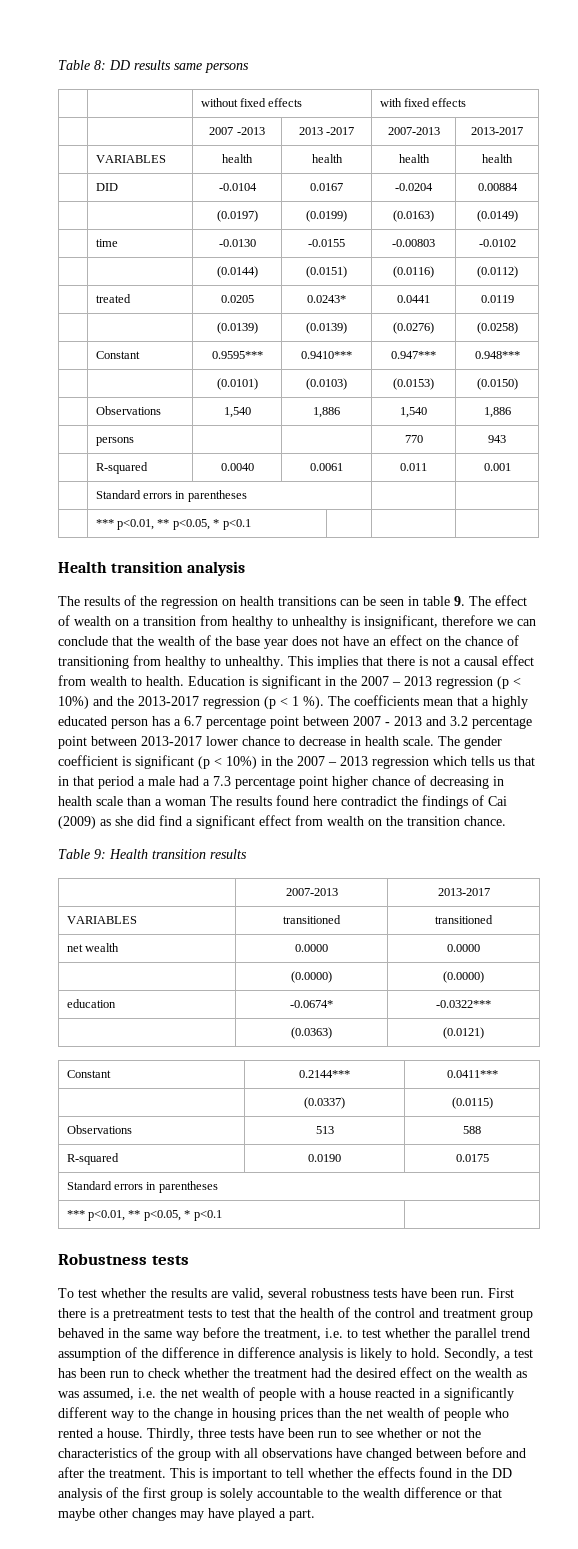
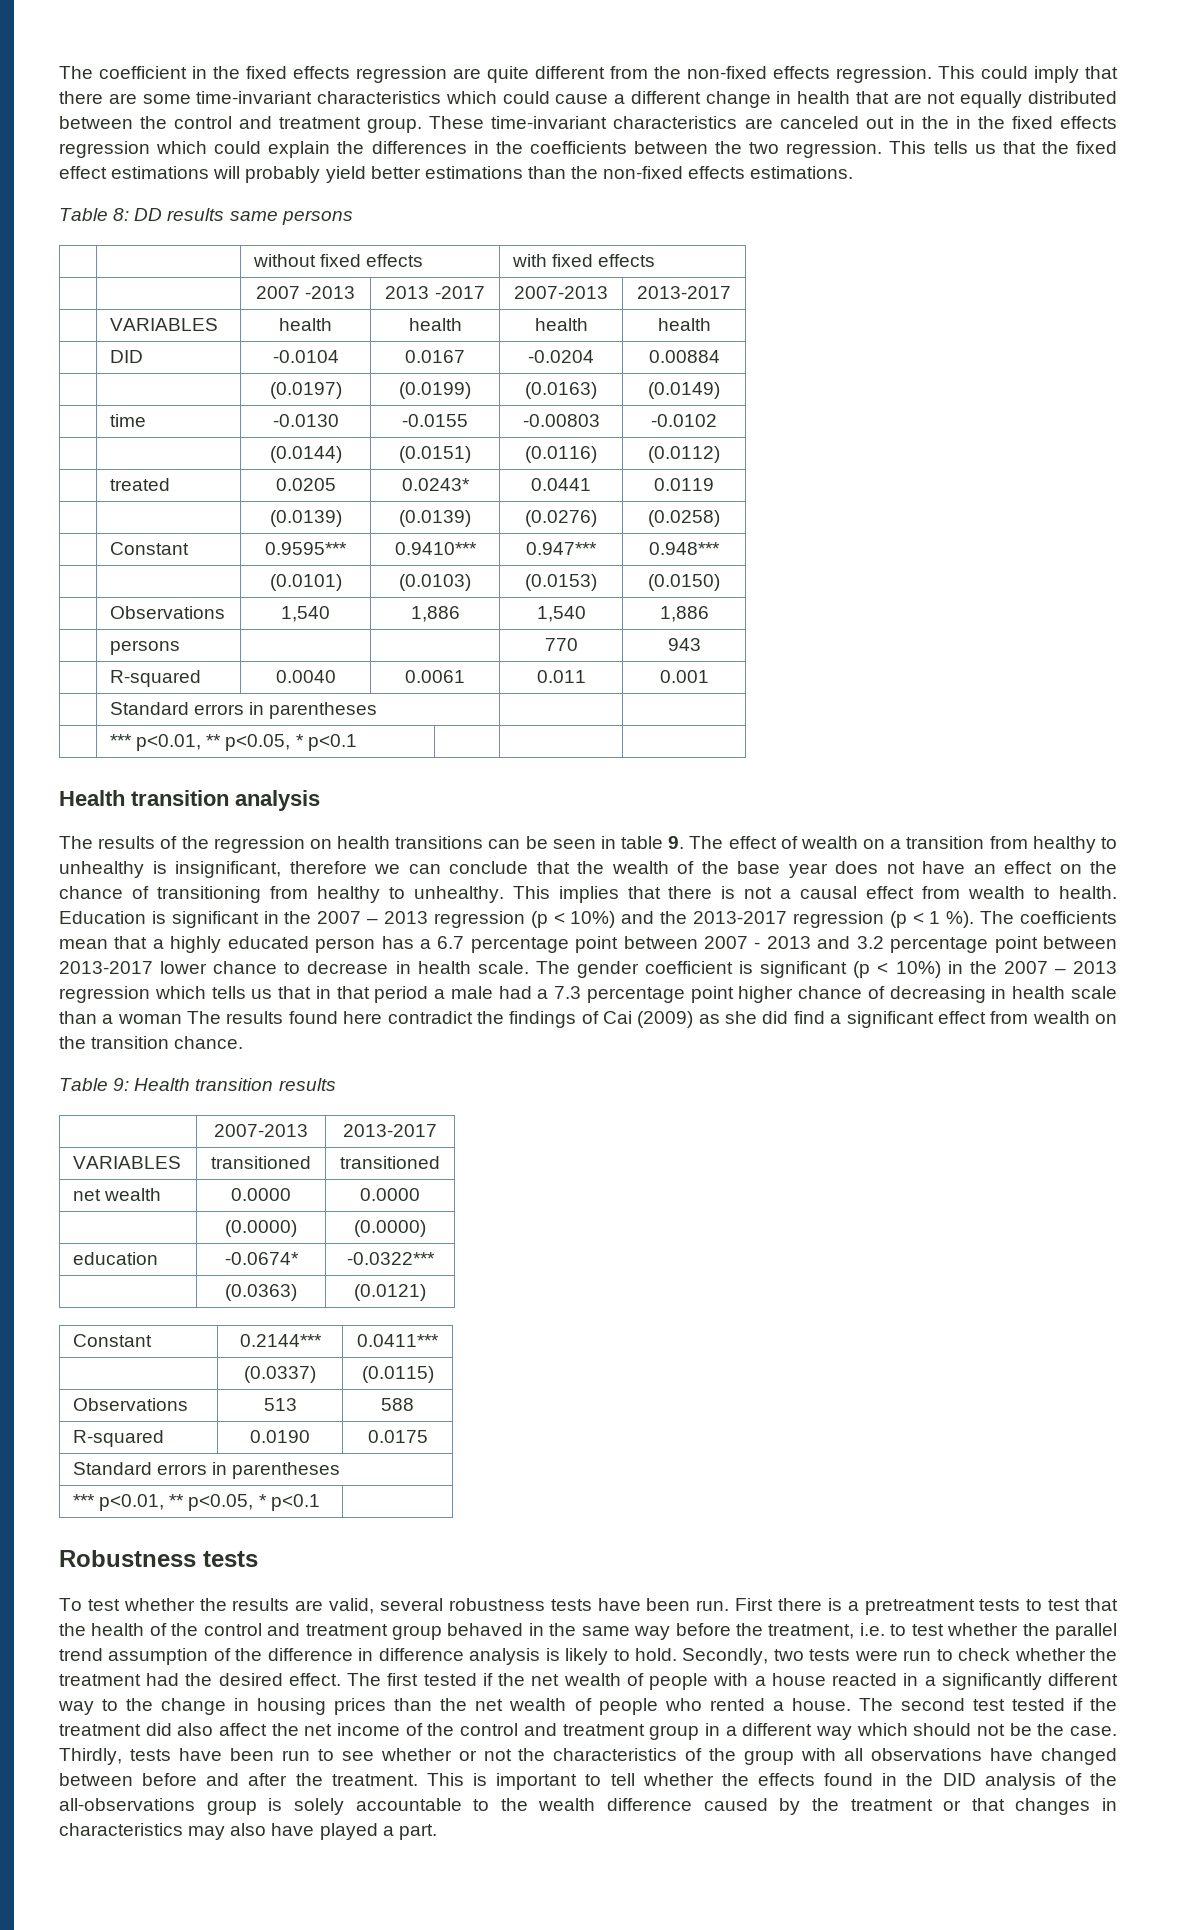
+ The coefficient in the fixed effects regression are quite different from the non-fixed effects regression. This could imply that there are some time-invariant characteristics which could cause a different change in health that are not equally distributed between the control and treatment group. These time-invariant characteristics are canceled out in the in the fixed effects regression which could explain the differences in the coefficients between the two regression. This tells us that the fixed effect estimations will probably yield better estimations than the non-fixed effects estimations.
- Secondly, a test has been run to check whether the treatment had the desired effect on the wealth as was assumed, i.e. the net wealth of people with a house reacted in a significantly different way to the change in housing prices than the net wealth of people who rented a house.
+ Secondly, two tests were run to check whether the treatment had the desired effect. The first tested if the net wealth of people with a house reacted in a significantly different way to the change in housing prices than the net wealth of people who rented a house.
- Thirdly, three tests have been run to see whether or not the characteristics of the group with all observations have changed between before and after the treatment.
+ The second test tested if the treatment did also affect the net income of the control and treatment group in a different way which should not be the case. Thirdly, tests have been run to see whether or not the characteristics of the group with all observations have changed between before and after the treatment.
- This is important to tell whether the effects found in the DD analysis of the first group is solely accountable to the wealth difference or that maybe other changes may have played a part.
+ This is important to tell whether the effects found in the DID analysis of the all-observations group is solely accountable to the wealth difference caused by the treatment or that changes in characteristics may also have played a part.

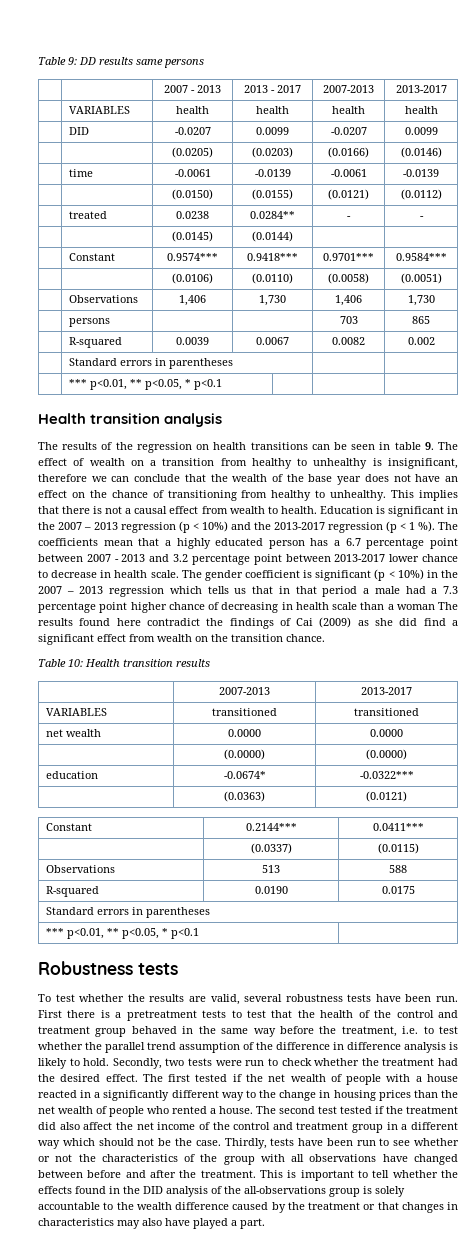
- The coefficient in the fixed effects regression are quite different from the non-fixed effects regression. This could imply that there are some time-invariant characteristics which could cause a different change in health that are not equally distributed between the control and treatment group. These time-invariant characteristics are canceled out in the in the fixed effects regression which could explain the differences in the coefficients between the two regression. This tells us that the fixed effect estimations will probably yield better estimations than the non-fixed effects estimations.
- Table 8: DD results same persons
- | | without fixed effects | with fixed effects
- | | 2007 -2013 | 2013 -2017 | 2007-2013 | 2013-2017
+ Table 9: DD results same persons
+ | | 2007 - 2013 | 2013 - 2017 | 2007-2013 | 2013-2017
- | DID | -0.0104 | 0.0167 | -0.0204 | 0.00884
- | | (0.0197) | (0.0199) | (0.0163) | (0.0149)
- | time | -0.0130 | -0.0155 | -0.00803 | -0.0102
- | | (0.0144) | (0.0151) | (0.0116) | (0.0112)
- | treated | 0.0205 | 0.0243* | 0.0441 | 0.0119
- | | (0.0139) | (0.0139) | (0.0276) | (0.0258)
- | Constant | 0.9595*** | 0.9410*** | 0.947*** | 0.948***
- | | (0.0101) | (0.0103) | (0.0153) | (0.0150)
- | Observations | 1,540 | 1,886 | 1,540 | 1,886
+ | DID | -0.0207 | 0.0099 | -0.0207 | 0.0099
+ | | (0.0205) | (0.0203) | (0.0166) | (0.0146)
+ | time | -0.0061 | -0.0139 | -0.0061 | -0.0139
+ | | (0.0150) | (0.0155) | (0.0121) | (0.0112)
+ | treated | 0.0238 | 0.0284** | - | -
+ | | (0.0145) | (0.0144) | |
+ | Constant | 0.9574*** | 0.9418*** | 0.9701*** | 0.9584***
+ | | (0.0106) | (0.0110) | (0.0058) | (0.0051)
+ | Observations | 1,406 | 1,730 | 1,406 | 1,730
- | persons | | | 770 | 943
- | R-squared | 0.0040 | 0.0061 | 0.011 | 0.001
+ | persons | | | 703 | 865
+ | R-squared | 0.0039 | 0.0067 | 0.0082 | 0.002
- Table 9: Health transition results
+ Table 10: Health transition results

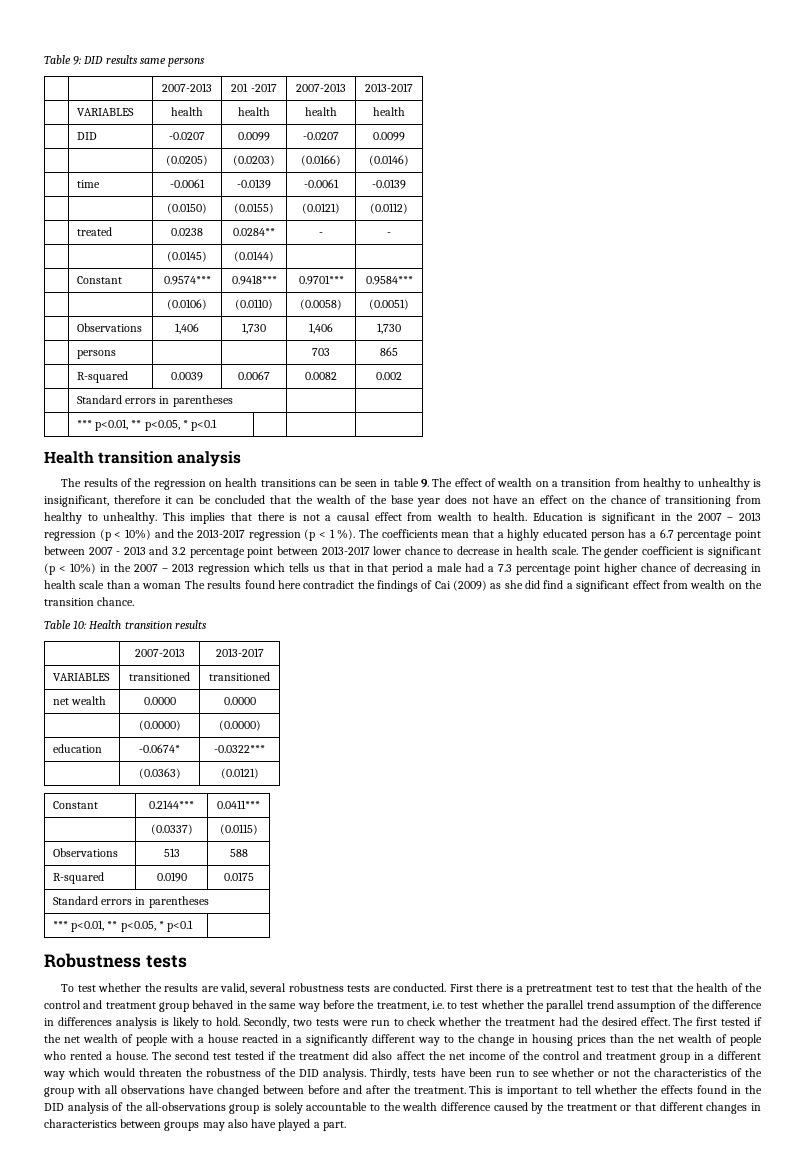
- Table 9: DD results same persons
+ Table 9: DID results same persons
- | | 2007 - 2013 | 2013 - 2017 | 2007-2013 | 2013-2017
+ | | 2007-2013 | 201 -2017 | 2007-2013 | 2013-2017
- The results of the regression on health transitions can be seen in table 9. The effect of wealth on a transition from healthy to unhealthy is insignificant, therefore we can conclude that the wealth of the base year does not have an effect on the chance of transitioning from healthy to unhealthy.
+ The results of the regression on health transitions can be seen in table 9. The effect of wealth on a transition from healthy to unhealthy is insignificant, therefore it can be concluded that the wealth of the base year does not have an effect on the chance of transitioning from healthy to unhealthy.
- To test whether the results are valid, several robustness tests have been run.
+ To test whether the results are valid, several robustness tests are conducted.
- First there is a pretreatment tests to test that the health of the control and treatment group behaved in the same way before the treatment, i.e. to test whether the parallel trend assumption of the difference in difference analysis is likely to hold.
+ First there is a pretreatment test to test that the health of the control and treatment group behaved in the same way before the treatment, i.e. to test whether the parallel trend assumption of the difference in differences analysis is likely to hold.
- The second test tested if the treatment did also affect the net income of the control and treatment group in a different way which should not be the case.
+ The second test tested if the treatment did also affect the net income of the control and treatment group in a different way which would threaten the robustness of the DID analysis.
- This is important to tell whether the effects found in the DID analysis of the all-observations group is solely accountable to the wealth difference caused by the treatment or that changes in characteristics may also have played a part.
+ This is important to tell whether the effects found in the DID analysis of the all-observations group is solely accountable to the wealth difference caused by the treatment or that different changes in characteristics between groups may also have played a part.

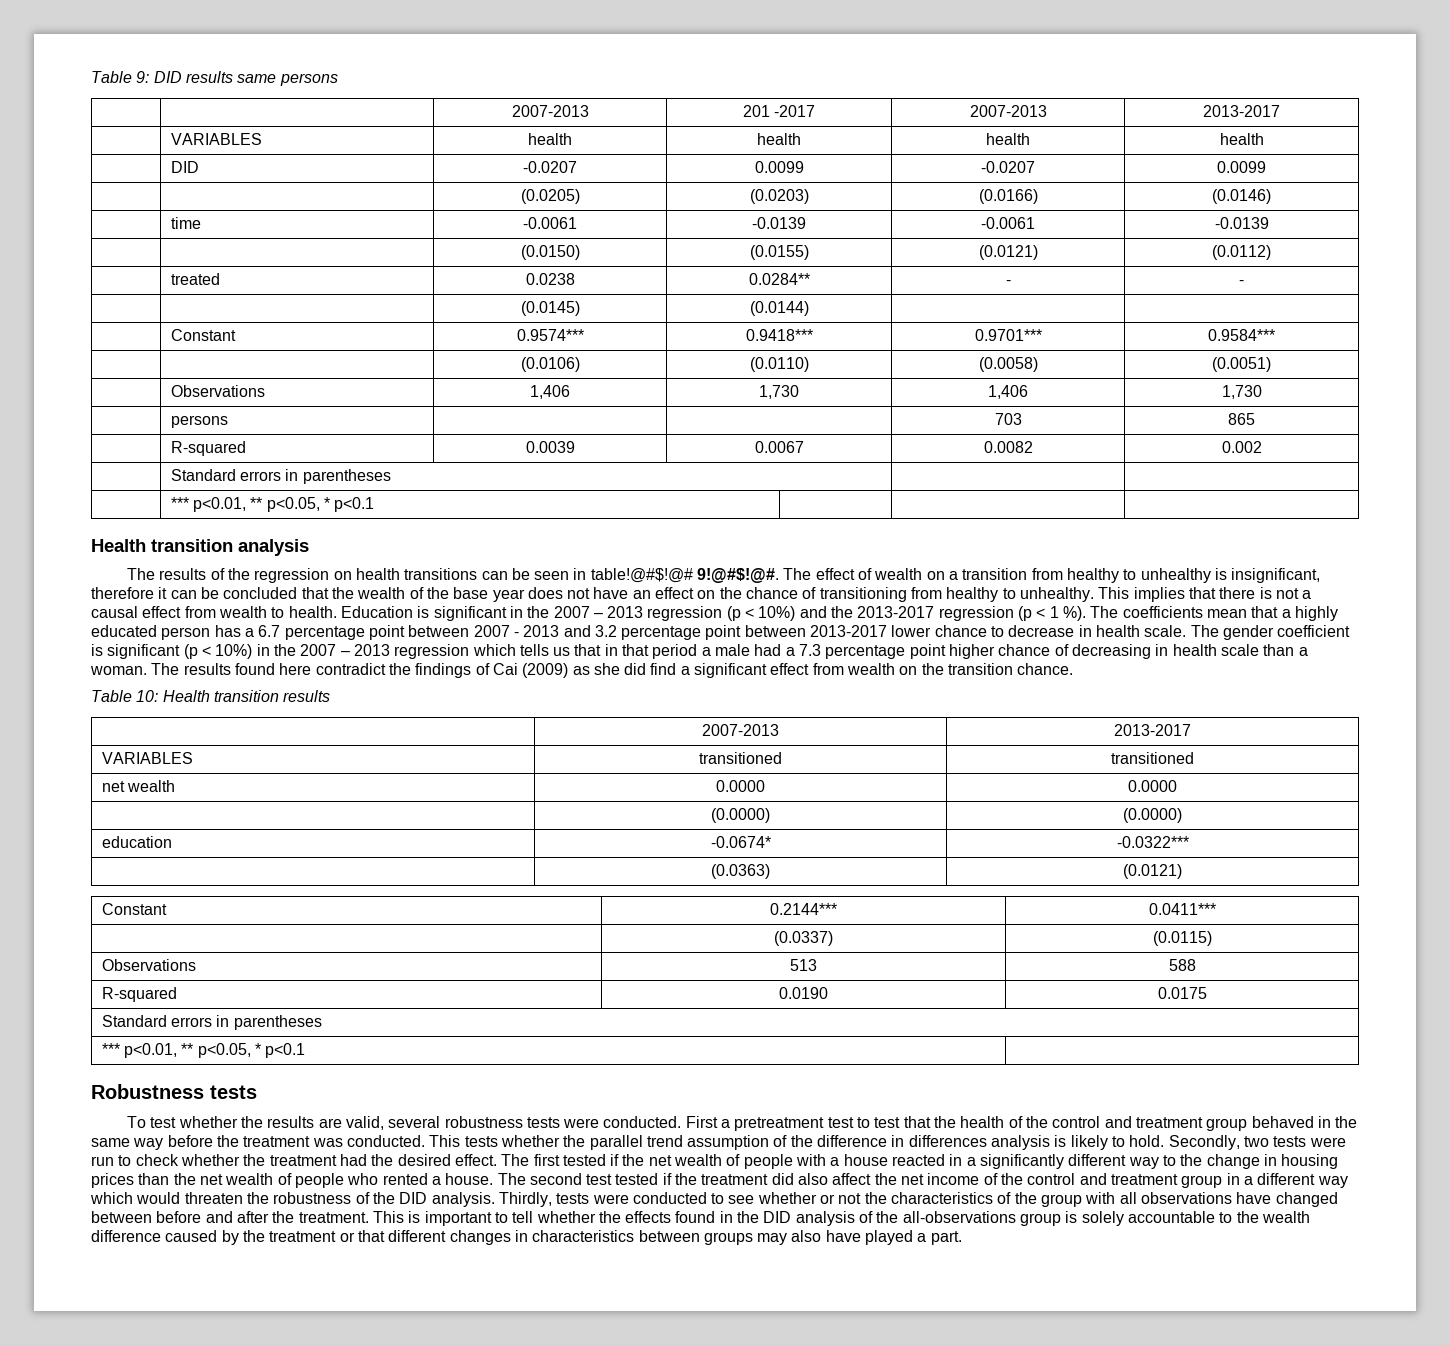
- The results of the regression on health transitions can be seen in table 9. The effect of wealth on a transition from healthy to unhealthy is insignificant, therefore it can be concluded that the wealth of the base year does not have an effect on the chance of transitioning from healthy to unhealthy.
+ The results of the regression on health transitions can be seen in table!@#$!@# 9!@#$!@#. The effect of wealth on a transition from healthy to unhealthy is insignificant, therefore it can be concluded that the wealth of the base year does not have an effect on the chance of transitioning from healthy to unhealthy.
- The gender coefficient is significant (p < 10%) in the 2007 – 2013 regression which tells us that in that period a male had a 7.3 percentage point higher chance of decreasing in health scale than a woman The results found here contradict the findings of Cai (2009) as she did find a significant effect from wealth on the transition chance.
+ The gender coefficient is significant (p < 10%) in the 2007 – 2013 regression which tells us that in that period a male had a 7.3 percentage point higher chance of decreasing in health scale than a woman. The results found here contradict the findings of Cai (2009) as she did find a significant effect from wealth on the transition chance.
- To test whether the results are valid, several robustness tests are conducted.
+ To test whether the results are valid, several robustness tests were conducted.
- First there is a pretreatment test to test that the health of the control and treatment group behaved in the same way before the treatment, i.e. to test whether the parallel trend assumption of the difference in differences analysis is likely to hold.
+ First a pretreatment test to test that the health of the control and treatment group behaved in the same way before the treatment was conducted. This tests whether the parallel trend assumption of the difference in differences analysis is likely to hold.
- Thirdly, tests have been run to see whether or not the characteristics of the group with all observations have changed between before and after the treatment.
+ Thirdly, tests were conducted to see whether or not the characteristics of the group with all observations have changed between before and after the treatment.

